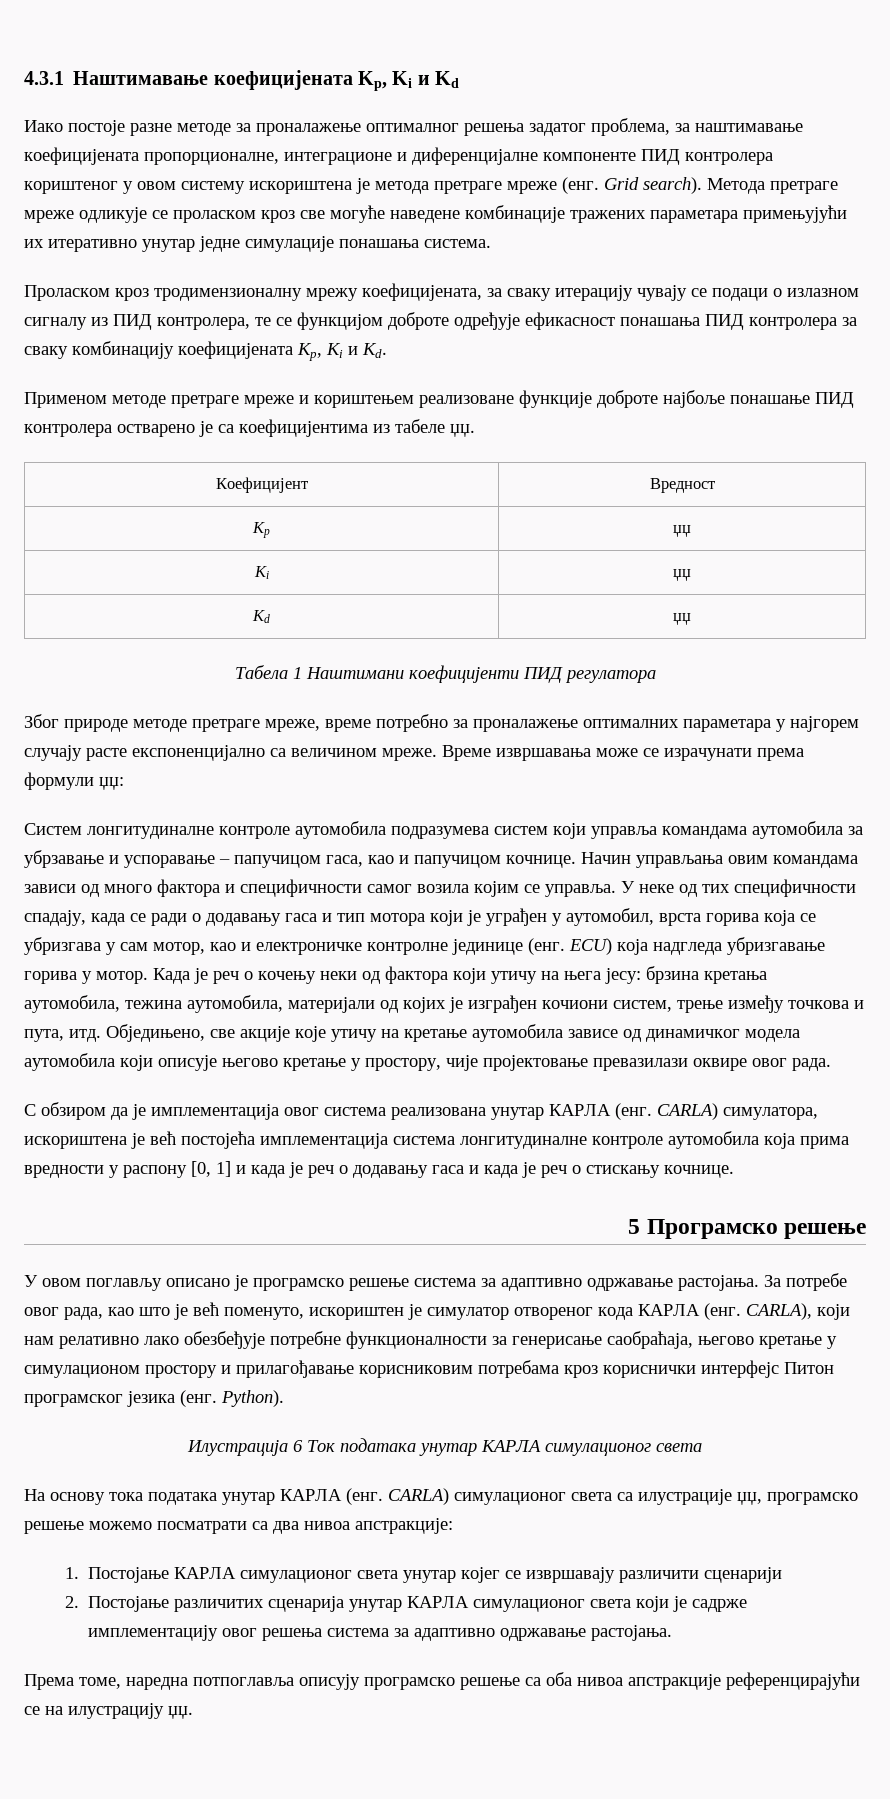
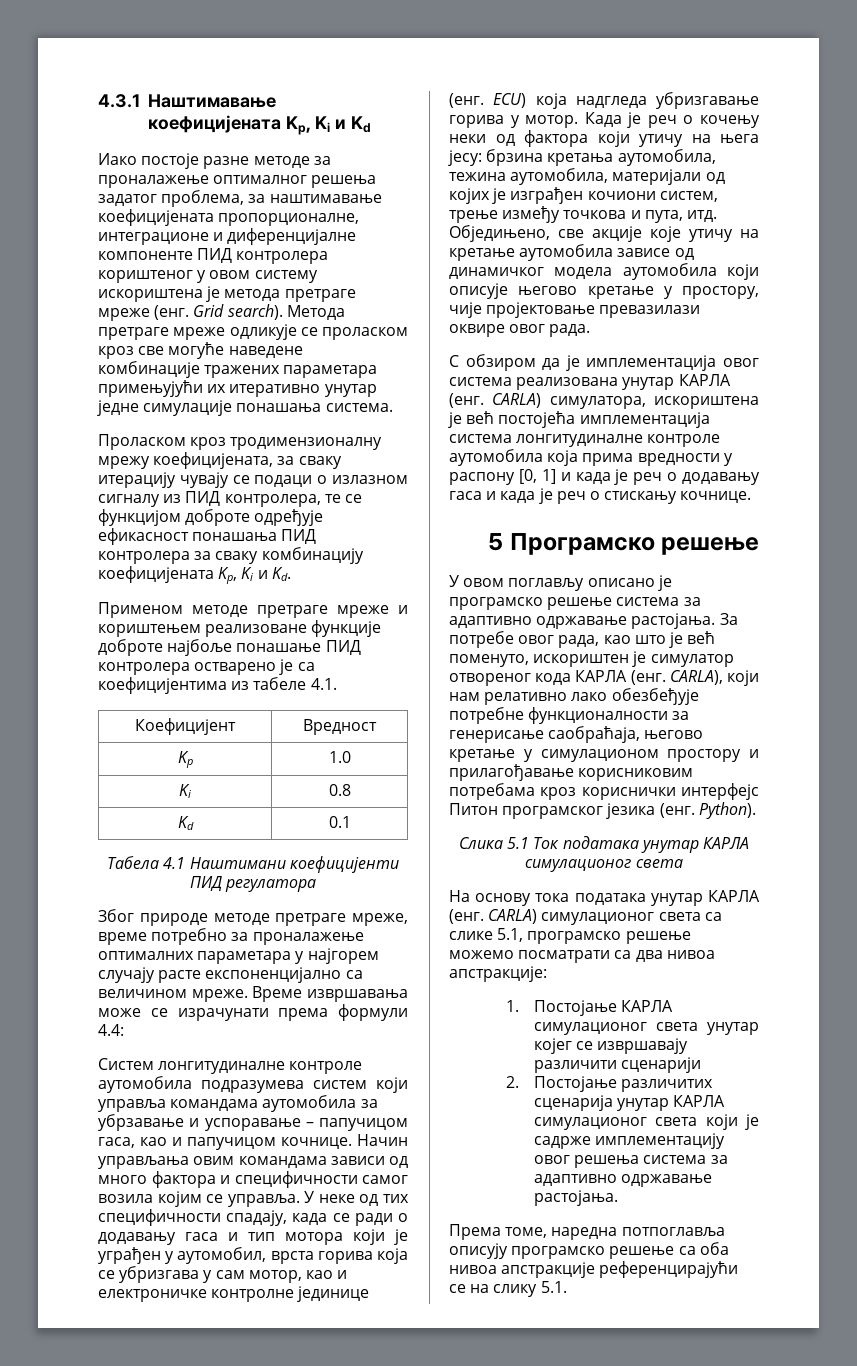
- Применом методе претраге мреже и кориштењем реализоване функције доброте најбоље понашање ПИД контролера остварено је са коефицијентима из табеле џџ.
+ Применом методе претраге мреже и кориштењем реализоване функције доброте најбоље понашање ПИД контролера остварено је са коефицијентима из табеле 4.1.
- Kp | џџ
+ Kp | 1.0
- Ki | џџ
+ Ki | 0.8
- Kd | џџ
+ Kd | 0.1
- Табела 1 Наштимани коефицијенти ПИД регулатора
+ Табела 4.1 Наштимани коефицијенти ПИД регулатора
- Време извршавања може се израчунати према формули џџ:
+ Време извршавања може се израчунати према формули 4.4:
- Илустрација 6 Ток података унутар КАРЛА симулационог света
+ Слика 5.1 Ток података унутар КАРЛА симулационог света
- CARLA) симулационог света са илустрације џџ, програмско решење можемо посматрати са два нивоа апстракције:
+ CARLA) симулационог света са слике 5.1, програмско решење можемо посматрати са два нивоа апстракције:
- Према томе, наредна потпоглавља описују програмско решење са оба нивоа апстракције референцирајући се на илустрацију џџ.
+ Према томе, наредна потпоглавља описују програмско решење са оба нивоа апстракције референцирајући се на слику 5.1.

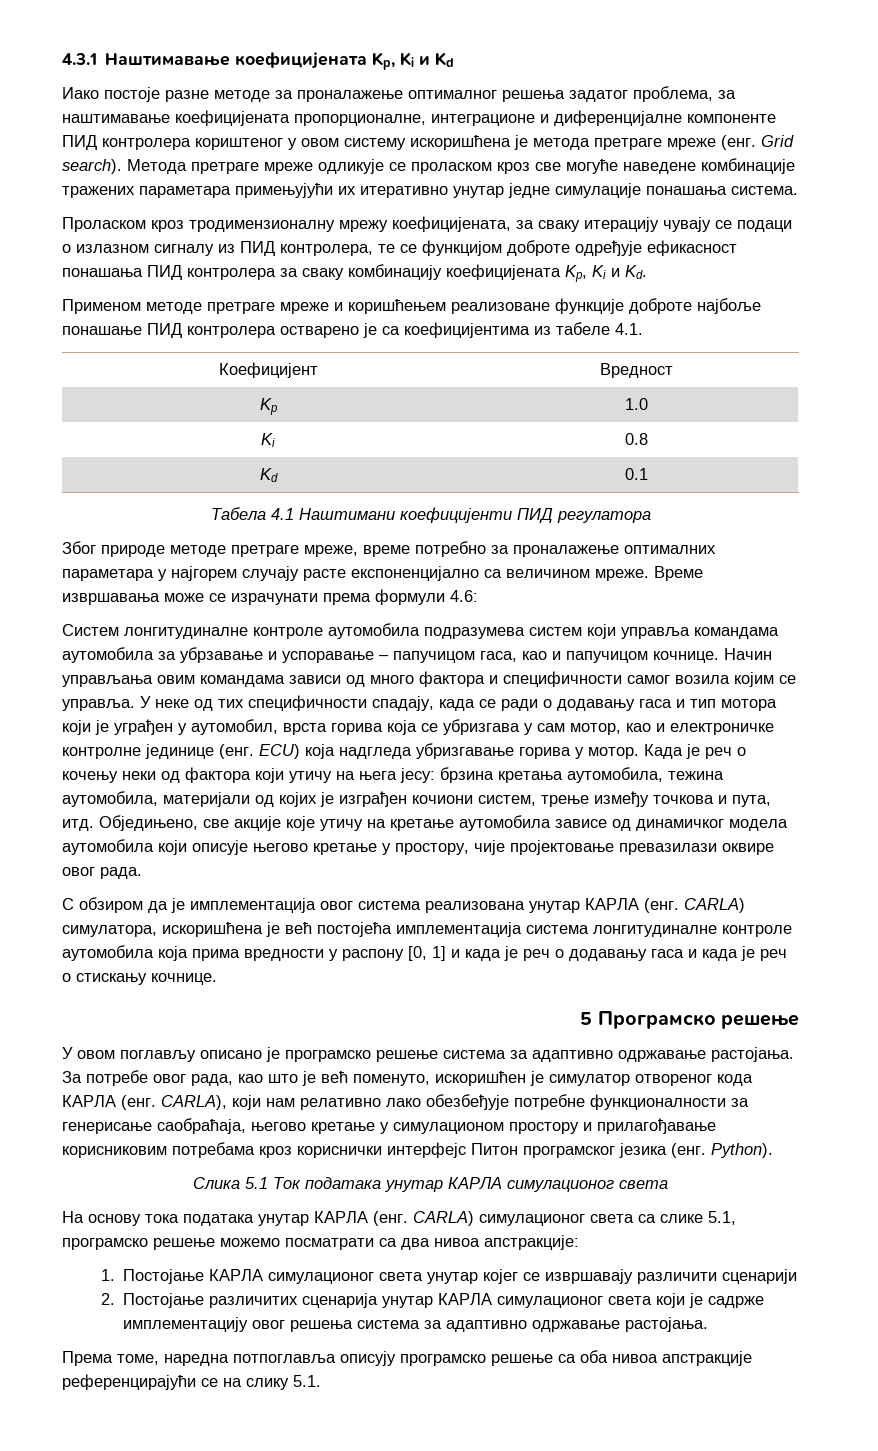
- Иако постоје разне методе за проналажење оптималног решења задатог проблема, за наштимавање коефицијената пропорционалне, интеграционе и диференцијалне компоненте ПИД контролера кориштеног у овом систему искориштена је метода претраге мреже (енг.
+ Иако постоје разне методе за проналажење оптималног решења задатог проблема, за наштимавање коефицијената пропорционалне, интеграционе и диференцијалне компоненте ПИД контролера кориштеног у овом систему искоришћена је метода претраге мреже (енг.
- Применом методе претраге мреже и кориштењем реализоване функције доброте најбоље понашање ПИД контролера остварено је са коефицијентима из табеле 4.1.
+ Применом методе претраге мреже и коришћењем реализоване функције доброте најбоље понашање ПИД контролера остварено је са коефицијентима из табеле 4.1.
- Време извршавања може се израчунати према формули 4.4:
+ Време извршавања може се израчунати према формули 4.6:
- CARLA) симулатора, искориштена је већ постојећа имплементација система лонгитудиналне контроле аутомобила која прима вредности у распону [0, 1] и када је реч о додавању гаса и када је реч о стискању кочнице.
+ CARLA) симулатора, искоришћена је већ постојећа имплементација система лонгитудиналне контроле аутомобила која прима вредности у распону [0, 1] и када је реч о додавању гаса и када је реч о стискању кочнице.
- За потребе овог рада, као што је већ поменуто, искориштен је симулатор отвореног кода КАРЛА (енг.
+ За потребе овог рада, као што је већ поменуто, искоришћен је симулатор отвореног кода КАРЛА (енг.

